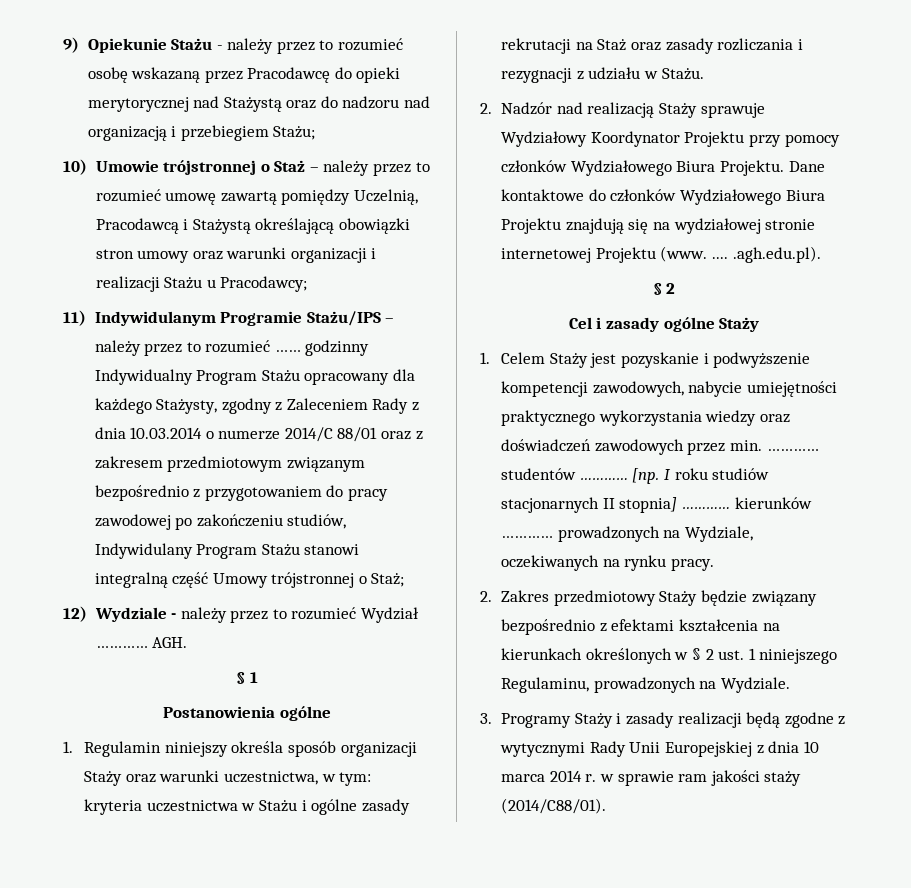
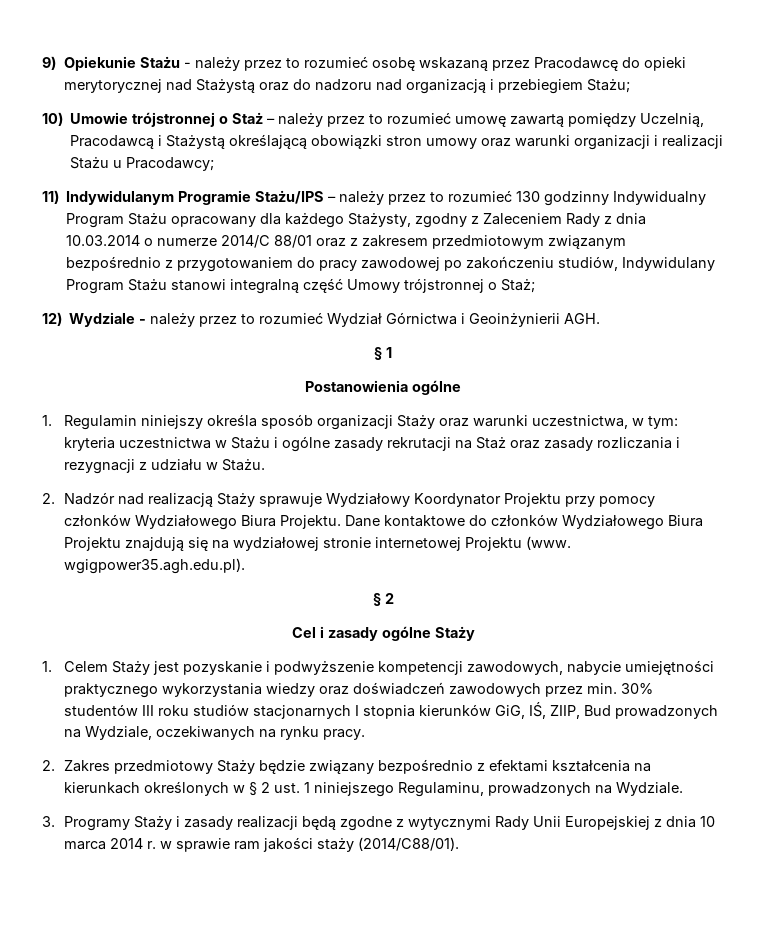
- 11) Indywidulanym Programie Stażu/IPS – należy przez to rozumieć …… godzinny Indywidualny Program Stażu opracowany dla każdego Stażysty, zgodny z Zaleceniem Rady z dnia 10.03.2014 o numerze 2014/C 88/01 oraz z zakresem przedmiotowym związanym bezpośrednio z przygotowaniem do pracy zawodowej po zakończeniu studiów, Indywidulany Program Stażu stanowi integralną część Umowy trójstronnej o Staż;
+ 11) Indywidulanym Programie Stażu/IPS – należy przez to rozumieć 130 godzinny Indywidualny Program Stażu opracowany dla każdego Stażysty, zgodny z Zaleceniem Rady z dnia 10.03.2014 o numerze 2014/C 88/01 oraz z zakresem przedmiotowym związanym bezpośrednio z przygotowaniem do pracy zawodowej po zakończeniu studiów, Indywidulany Program Stażu stanowi integralną część Umowy trójstronnej o Staż;
- 12) Wydziale - należy przez to rozumieć Wydział ………… AGH.
+ 12) Wydziale - należy przez to rozumieć Wydział Górnictwa i Geoinżynierii AGH.
- Dane kontaktowe do członków Wydziałowego Biura Projektu znajdują się na wydziałowej stronie internetowej Projektu (www. .... .agh.edu.pl).
+ Dane kontaktowe do członków Wydziałowego Biura Projektu znajdują się na wydziałowej stronie internetowej Projektu (www. wgigpower35.agh.edu.pl).
- 1. Celem Staży jest pozyskanie i podwyższenie kompetencji zawodowych, nabycie umiejętności praktycznego wykorzystania wiedzy oraz doświadczeń zawodowych przez min. ………… studentów ………… [np. I roku studiów stacjonarnych II stopnia] ………… kierunków ………… prowadzonych na Wydziale, oczekiwanych na rynku pracy.
+ 1. Celem Staży jest pozyskanie i podwyższenie kompetencji zawodowych, nabycie umiejętności praktycznego wykorzystania wiedzy oraz doświadczeń zawodowych przez min. 30% studentów III roku studiów stacjonarnych I stopnia kierunków GiG, IŚ, ZIIP, Bud prowadzonych na Wydziale, oczekiwanych na rynku pracy.

